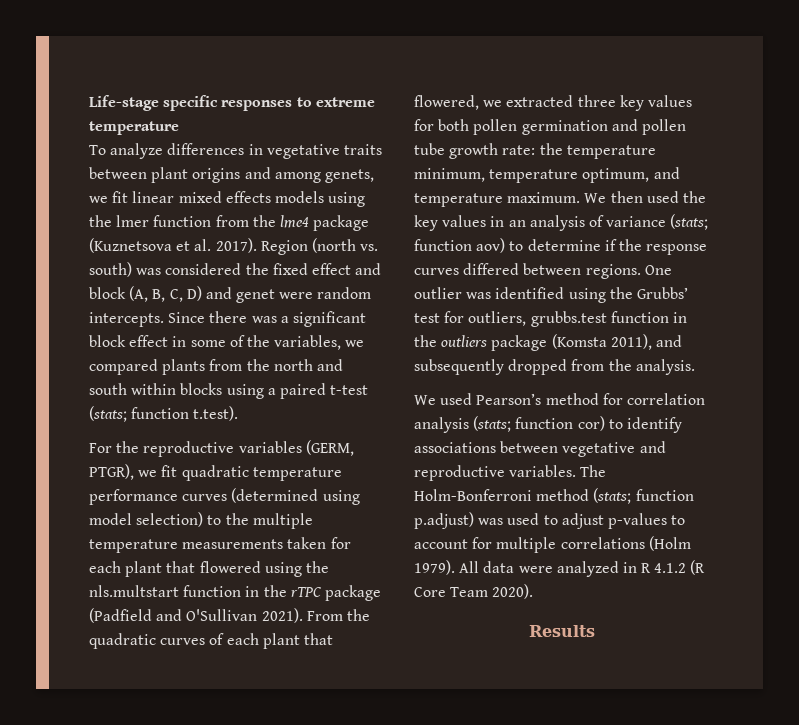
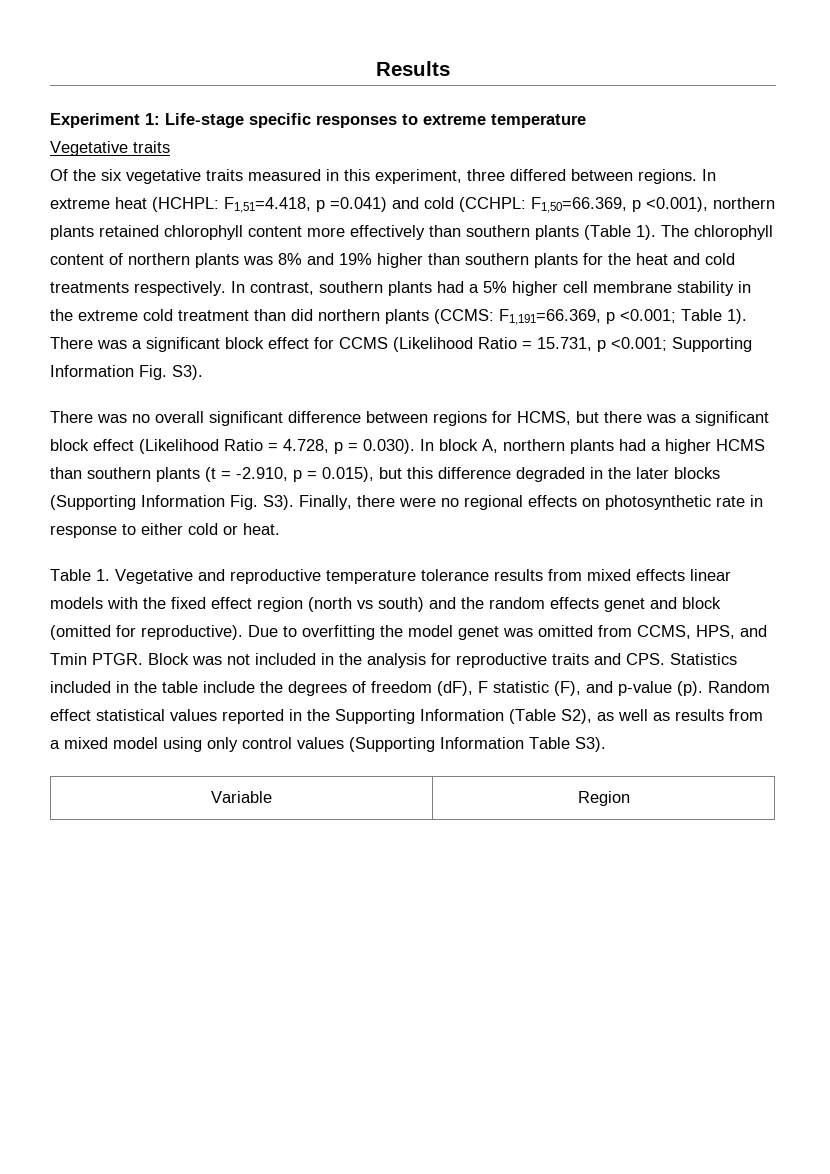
- Life-stage specific responses to extreme temperature
+ Results
+ Experiment 1: Life-stage specific responses to extreme temperature
- To analyze differences in vegetative traits between plant origins and among genets, we fit linear mixed effects models using the lmer function from the lme4 package (Kuznetsova et al. 2017). Region (north vs. south) was considered the fixed effect and block (A, B, C, D) and genet were random intercepts. Since there was a significant block effect in some of the variables, we compared plants from the north and south within blocks using a paired t-test (stats; function t.test).
- For the reproductive variables (GERM, PTGR), we fit quadratic temperature performance curves (determined using model selection) to the multiple temperature measurements taken for each plant that flowered using the nls.multstart function in the rTPC package (Padfield and O'Sullivan 2021). From the quadratic curves of each plant that flowered, we extracted three key values for both pollen germination and pollen tube growth rate: the temperature minimum, temperature optimum, and temperature maximum. We then used the key values in an analysis of variance (stats; function aov) to determine if the response curves differed between regions. One outlier was identified using the Grubbs’ test for outliers, grubbs.test function in the outliers package (Komsta 2011), and subsequently dropped from the analysis.
- We used Pearson’s method for correlation analysis (stats; function cor) to identify associations between vegetative and reproductive variables. The Holm-Bonferroni method (stats; function p.adjust) was used to adjust p-values to account for multiple correlations (Holm 1979). All data were analyzed in R 4.1.2 (R Core Team 2020).
- Results
+ Vegetative traits
+ Of the six vegetative traits measured in this experiment, three differed between regions. In extreme heat (HCHPL: F1,51=4.418, p =0.041) and cold (CCHPL: F1,50=66.369, p <0.001), northern plants retained chlorophyll content more effectively than southern plants (Table 1). The chlorophyll content of northern plants was 8% and 19% higher than southern plants for the heat and cold treatments respectively. In contrast, southern plants had a 5% higher cell membrane stability in the extreme cold treatment than did northern plants (CCMS: F1,191=66.369, p <0.001; Table 1). There was a significant block effect for CCMS (Likelihood Ratio = 15.731, p <0.001; Supporting Information Fig. S3).
+ There was no overall significant difference between regions for HCMS, but there was a significant block effect (Likelihood Ratio = 4.728, p = 0.030). In block A, northern plants had a higher HCMS than southern plants (t = -2.910, p = 0.015), but this difference degraded in the later blocks (Supporting Information Fig. S3). Finally, there were no regional effects on photosynthetic rate in response to either cold or heat.
+ Table 1. Vegetative and reproductive temperature tolerance results from mixed effects linear models with the fixed effect region (north vs south) and the random effects genet and block (omitted for reproductive). Due to overfitting the model genet was omitted from CCMS, HPS, and Tmin PTGR. Block was not included in the analysis for reproductive traits and CPS. Statistics included in the table include the degrees of freedom (dF), F statistic (F), and p-value (p). Random effect statistical values reported in the Supporting Information (Table S2), as well as results from a mixed model using only control values (Supporting Information Table S3).
+ Variable | Region

